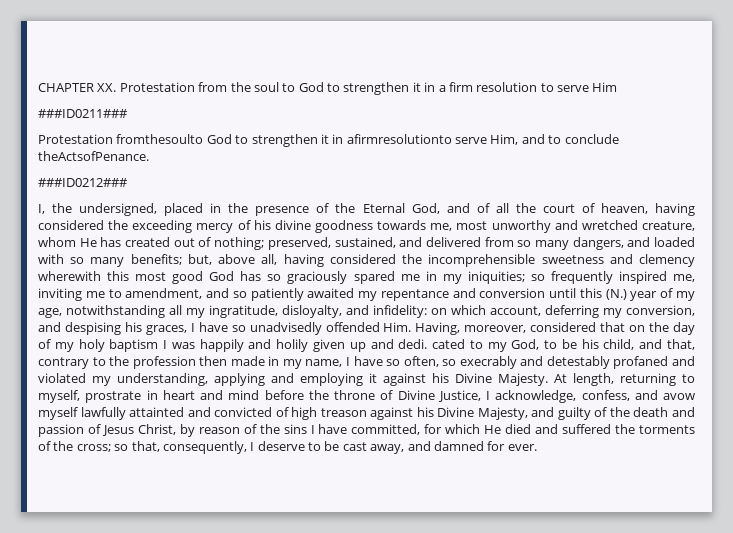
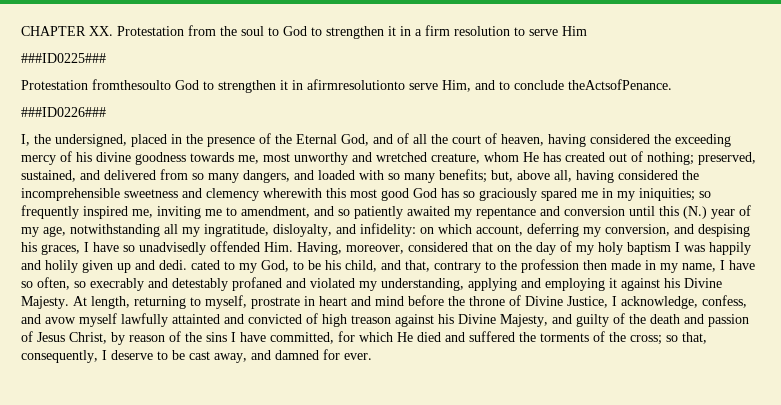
- ###ID0211###
+ ###ID0225###
- ###ID0212###
+ ###ID0226###

